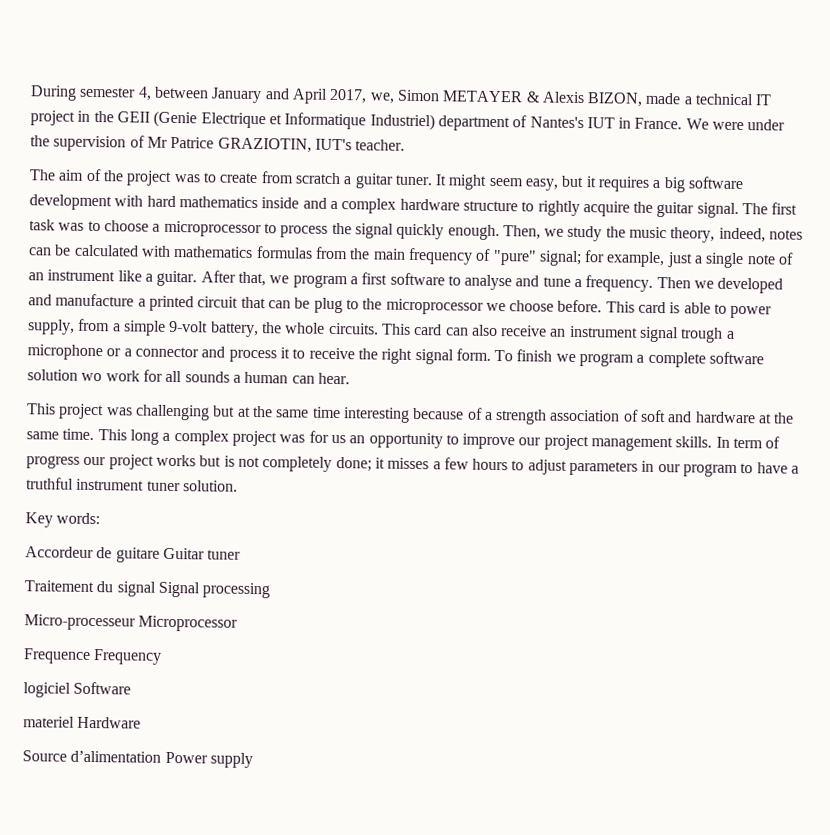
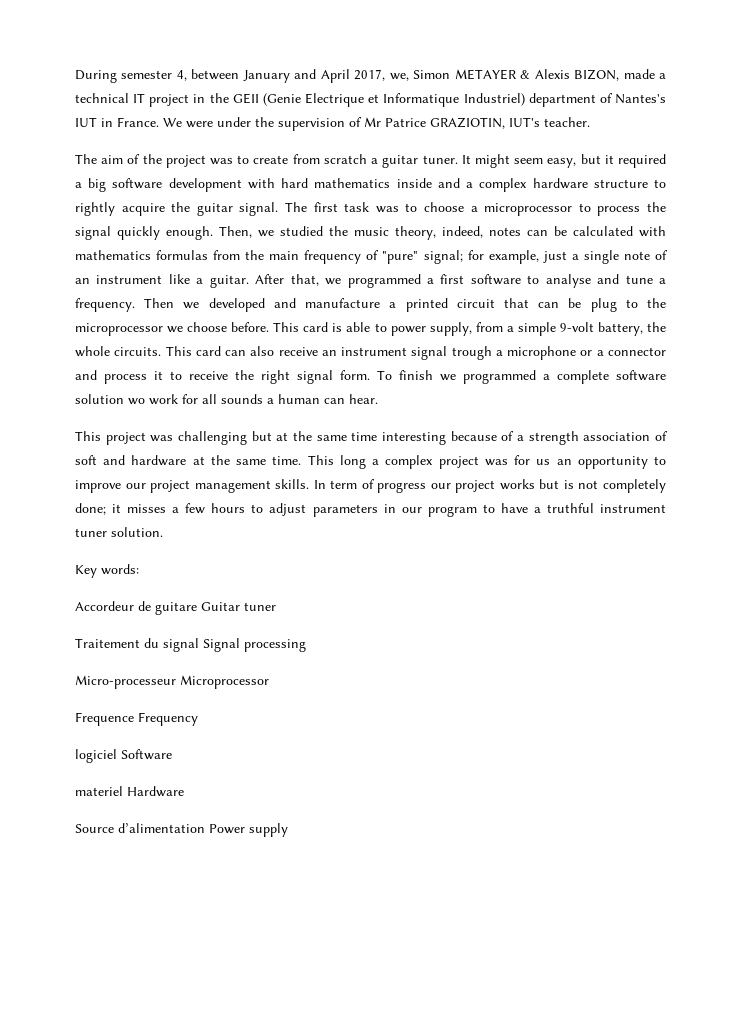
- It might seem easy, but it requires a big software development with hard mathematics inside and a complex hardware structure to rightly acquire the guitar signal.
+ It might seem easy, but it required a big software development with hard mathematics inside and a complex hardware structure to rightly acquire the guitar signal.
- Then, we study the music theory, indeed, notes can be calculated with mathematics formulas from the main frequency of "pure" signal; for example, just a single note of an instrument like a guitar.
+ Then, we studied the music theory, indeed, notes can be calculated with mathematics formulas from the main frequency of "pure" signal; for example, just a single note of an instrument like a guitar.
- After that, we program a first software to analyse and tune a frequency.
+ After that, we programmed a first software to analyse and tune a frequency.
- To finish we program a complete software solution wo work for all sounds a human can hear.
+ To finish we programmed a complete software solution wo work for all sounds a human can hear.

